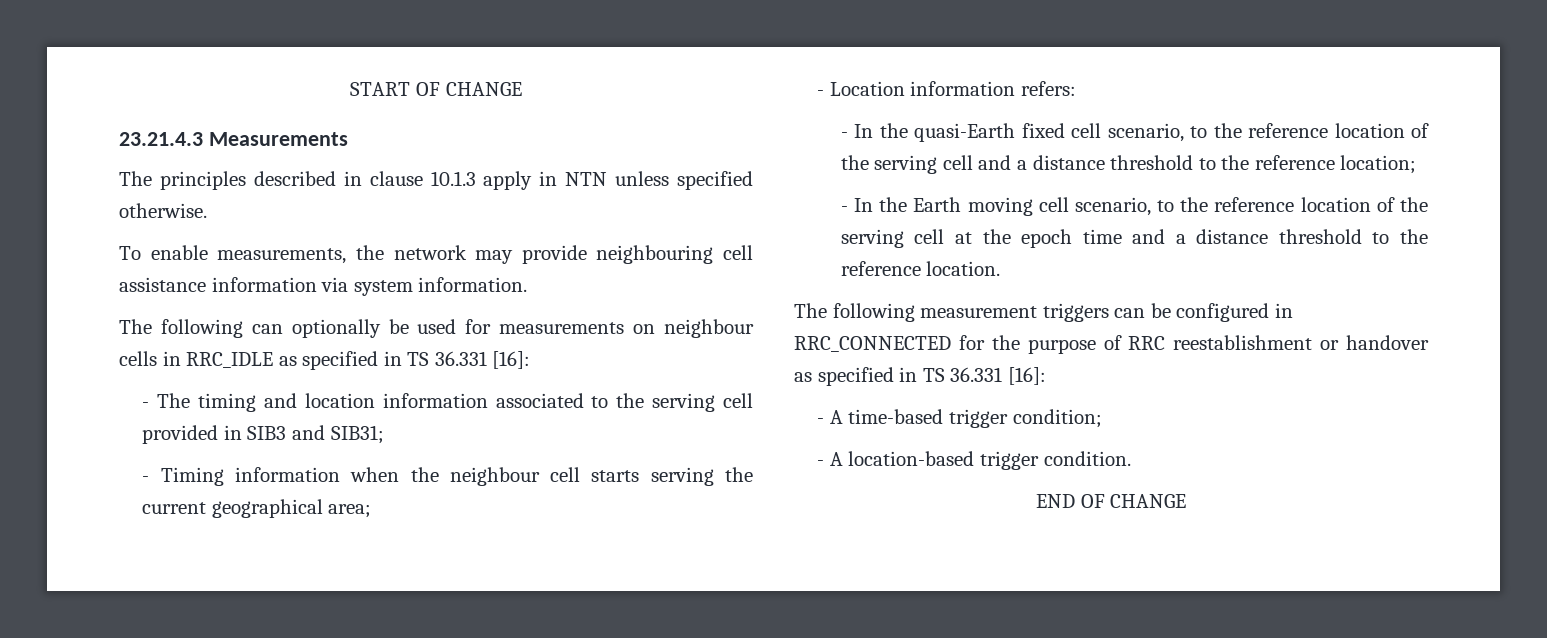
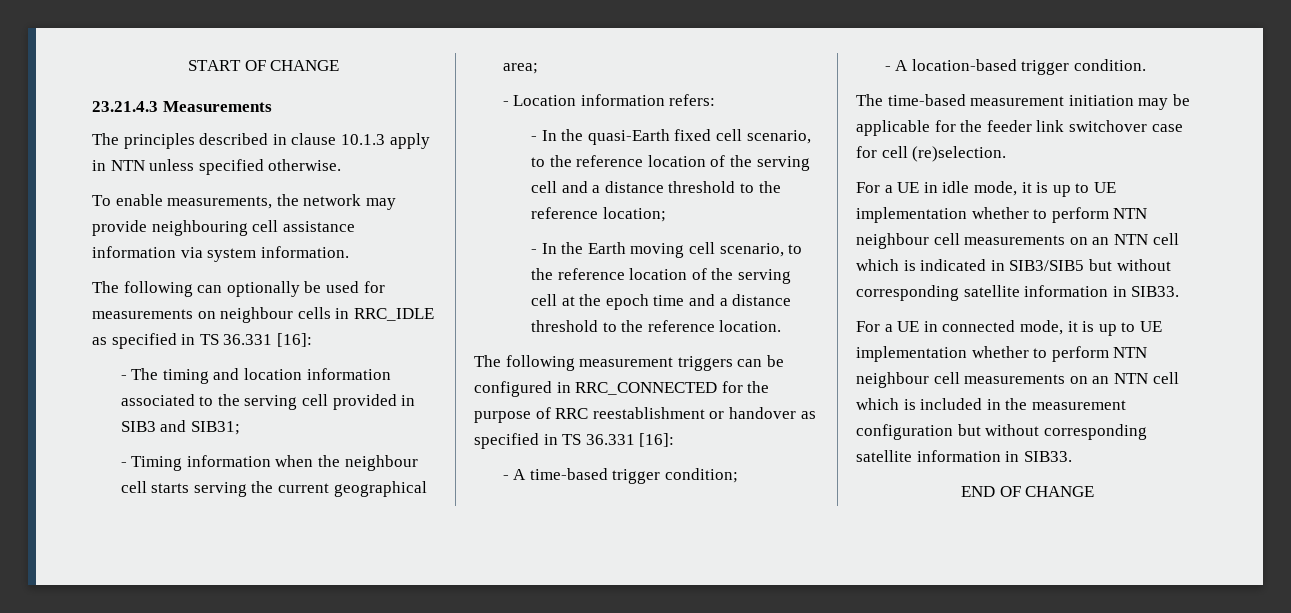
+ The time-based measurement initiation may be applicable for the feeder link switchover case for cell (re)selection.
+ For a UE in idle mode, it is up to UE implementation whether to perform NTN neighbour cell measurements on an NTN cell which is indicated in SIB3/SIB5 but without corresponding satellite information in SIB33.
+ For a UE in connected mode, it is up to UE implementation whether to perform NTN neighbour cell measurements on an NTN cell which is included in the measurement configuration but without corresponding satellite information in SIB33.

